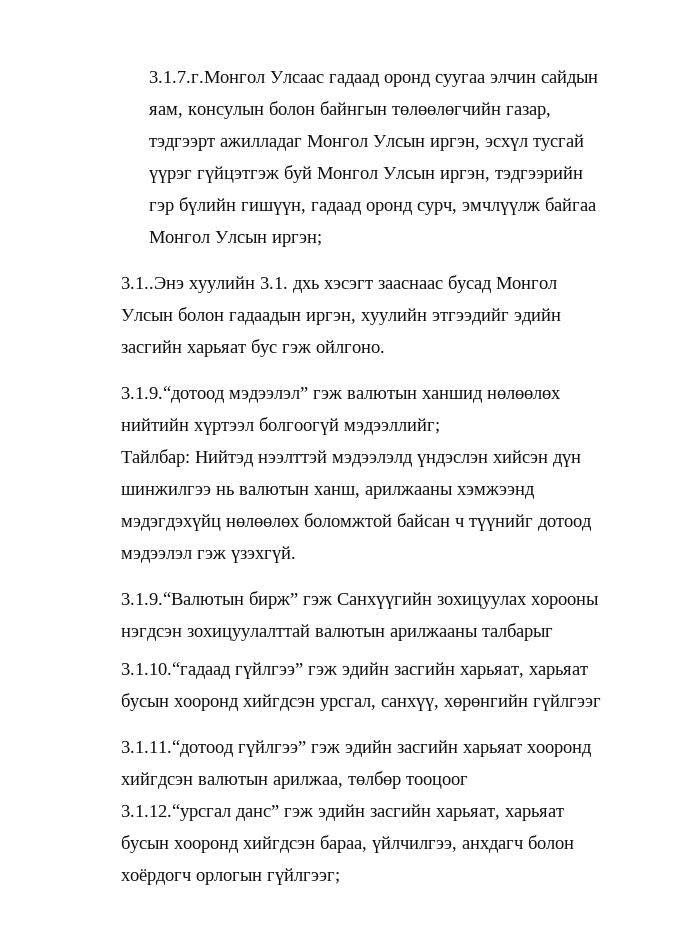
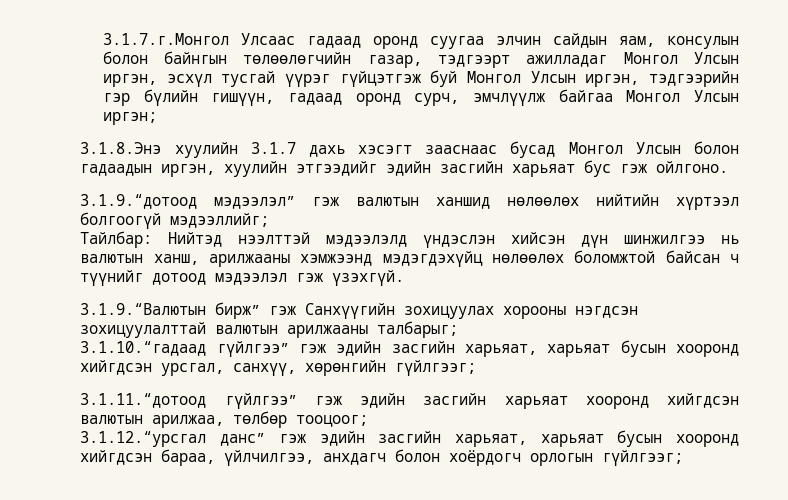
- 3.1..Энэ хуулийн 3.1. дхь хэсэгт зааснаас бусад Монгол Улсын болон гадаадын иргэн, хуулийн этгээдийг эдийн засгийн харьяат бус гэж ойлгоно.
+ 3.1.8.Энэ хуулийн 3.1.7 дахь хэсэгт зааснаас бусад Монгол Улсын болон гадаадын иргэн, хуулийн этгээдийг эдийн засгийн харьяат бус гэж ойлгоно.
- 3.1.9.“Валютын бирж” гэж Санхүүгийн зохицуулах хорооны нэгдсэн зохицуулалттай валютын арилжааны талбарыг
+ 3.1.9.“Валютын бирж” гэж Санхүүгийн зохицуулах хорооны нэгдсэн зохицуулалттай валютын арилжааны талбарыг;
- 3.1.10.“гадаад гүйлгээ” гэж эдийн засгийн харьяат, харьяат бусын хооронд хийгдсэн урсгал, санхүү, хөрөнгийн гүйлгээг
+ 3.1.10.“гадаад гүйлгээ” гэж эдийн засгийн харьяат, харьяат бусын хооронд хийгдсэн урсгал, санхүү, хөрөнгийн гүйлгээг;
- 3.1.11.“дотоод гүйлгээ” гэж эдийн засгийн харьяат хооронд хийгдсэн валютын арилжаа, төлбөр тооцоог
+ 3.1.11.“дотоод гүйлгээ” гэж эдийн засгийн харьяат хооронд хийгдсэн валютын арилжаа, төлбөр тооцоог;

